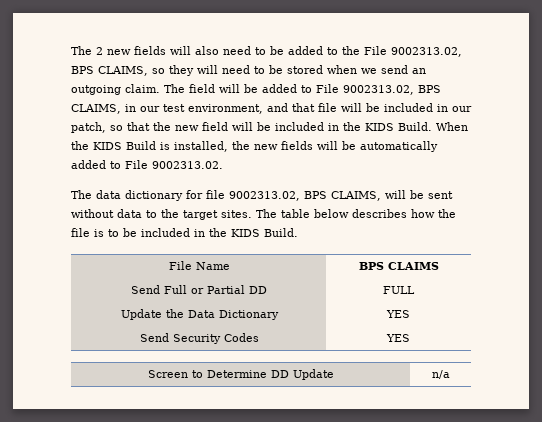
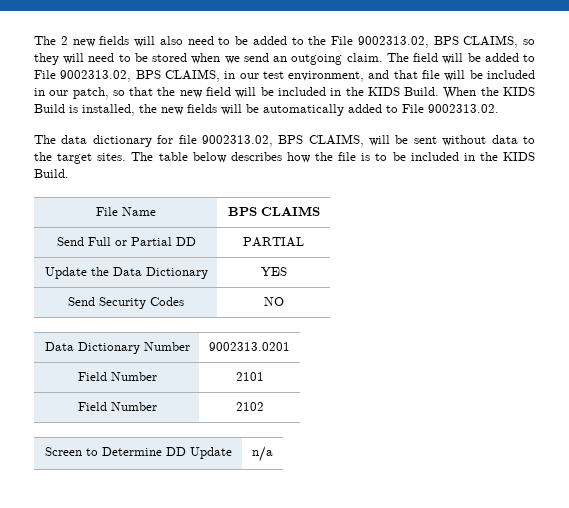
- Send Full or Partial DD | FULL
+ Send Full or Partial DD | PARTIAL
- Send Security Codes | YES
+ Send Security Codes | NO
+ Data Dictionary Number | 9002313.0201
+ Field Number | 2101
+ Field Number | 2102

